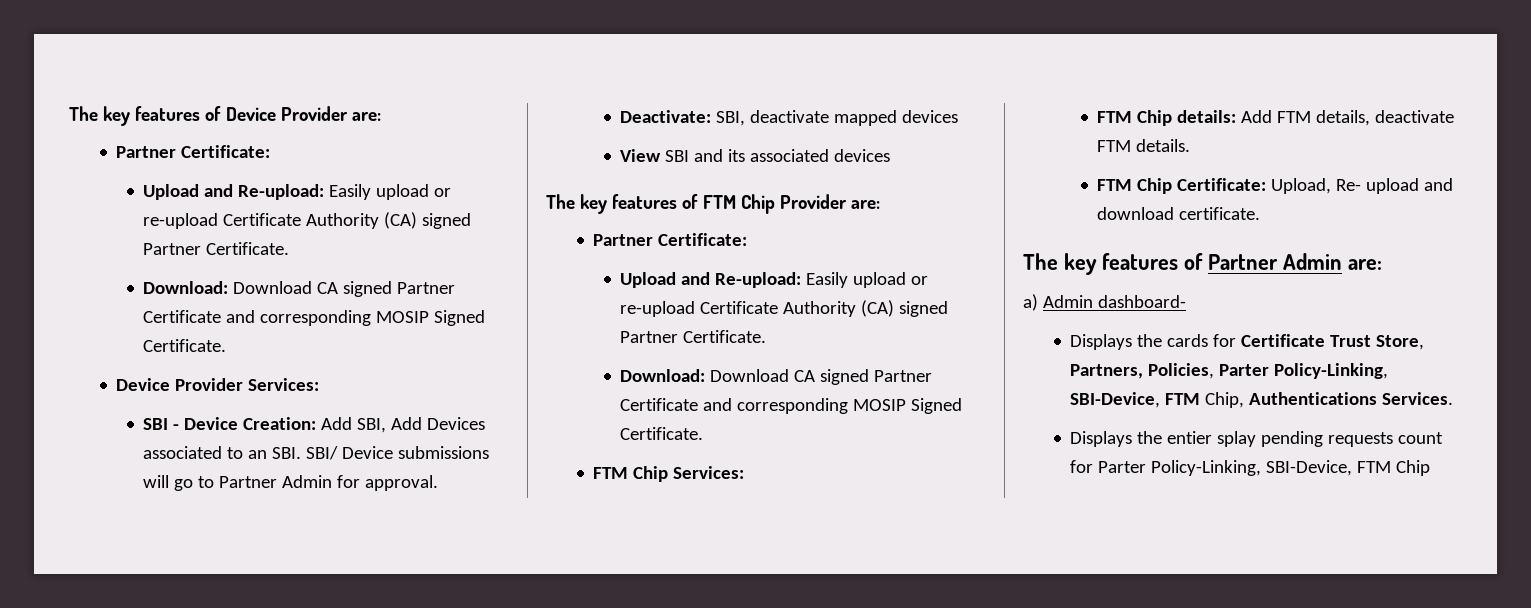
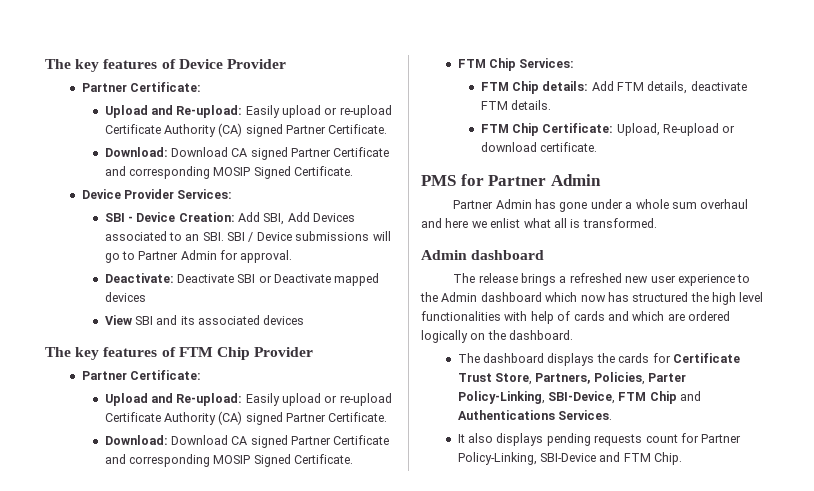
- The key features of Device Provider are:
+ The key features of Device Provider
- SBI - Device Creation: Add SBI, Add Devices associated to an SBI. SBI/ Device submissions will go to Partner Admin for approval.
+ SBI - Device Creation: Add SBI, Add Devices associated to an SBI. SBI / Device submissions will go to Partner Admin for approval.
- Deactivate: SBI, deactivate mapped devices
+ Deactivate: Deactivate SBI or Deactivate mapped devices
- The key features of FTM Chip Provider are:
+ The key features of FTM Chip Provider
- FTM Chip Certificate: Upload, Re- upload and download certificate.
+ FTM Chip Certificate: Upload, Re-upload or download certificate.
- The key features of Partner Admin are:
- a) Admin dashboard-
- Displays the cards for Certificate Trust Store, Partners, Policies, Parter Policy-Linking, SBI-Device, FTM Chip, Authentications Services.
+ PMS for Partner Admin
+ Partner Admin has gone under a whole sum overhaul and here we enlist what all is transformed.
+ Admin dashboard
+ The release brings a refreshed new user experience to the Admin dashboard which now has structured the high level functionalities with help of cards and which are ordered logically on the dashboard.
+ The dashboard displays the cards for Certificate Trust Store, Partners, Policies, Parter Policy-Linking, SBI-Device, FTM Chip and Authentications Services.
- Displays the entier splay pending requests count for Parter Policy-Linking, SBI-Device, FTM Chip
+ It also displays pending requests count for Partner Policy-Linking, SBI-Device and FTM Chip.

